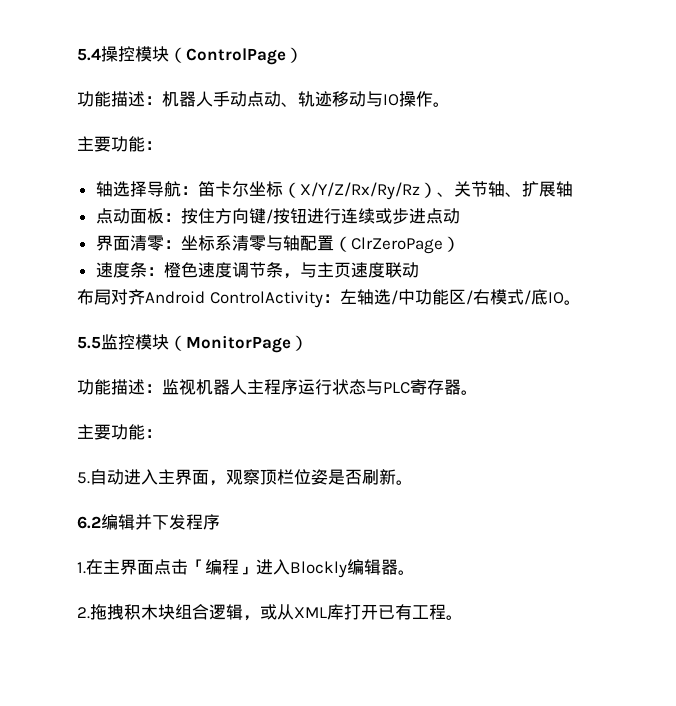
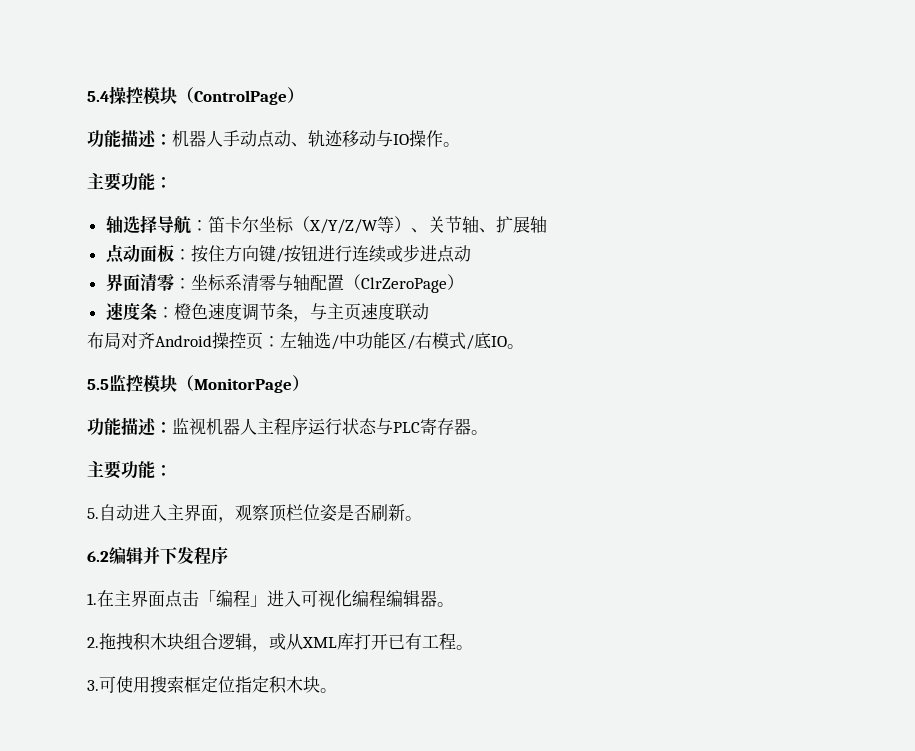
- 轴选择导航：笛卡尔坐标（X/Y/Z/Rx/Ry/Rz）、关节轴、扩展轴
+ 轴选择导航：笛卡尔坐标（X/Y/Z/W等）、关节轴、扩展轴
- 布局对齐Android ControlActivity：左轴选/中功能区/右模式/底IO。
+ 布局对齐Android操控页：左轴选/中功能区/右模式/底IO。
- 1.在主界面点击「编程」进入Blockly编辑器。
+ 1.在主界面点击「编程」进入可视化编程编辑器。
+ 3.可使用搜索框定位指定积木块。

